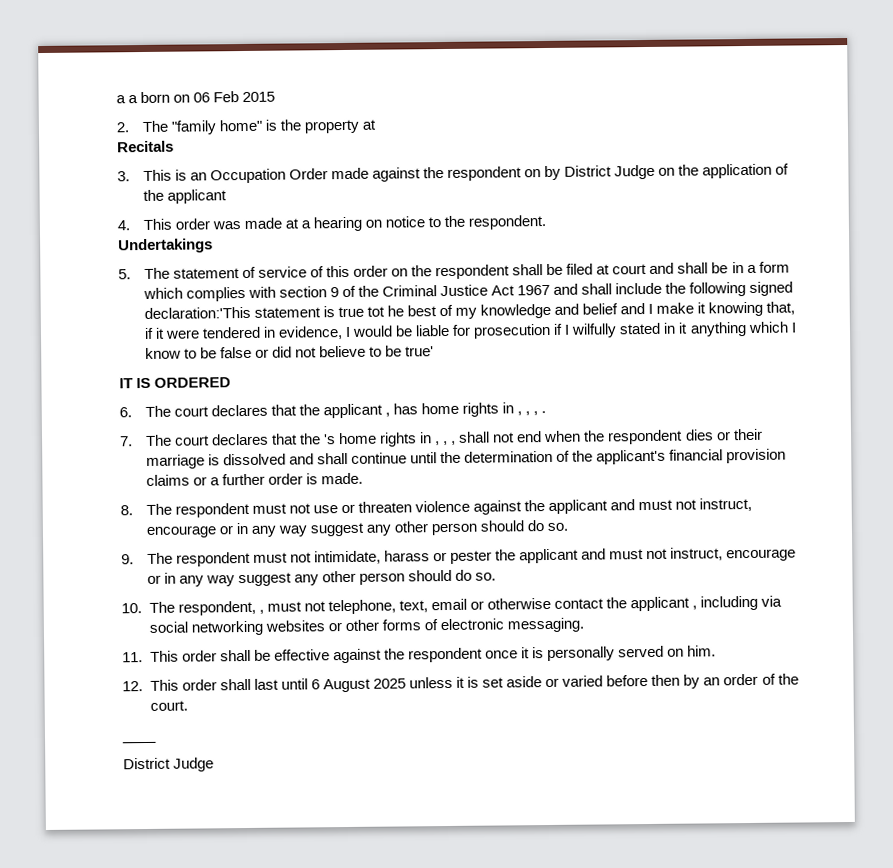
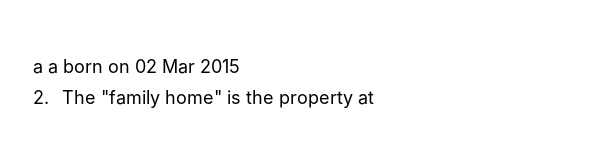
- a a born on 06 Feb 2015
+ a a born on 02 Mar 2015
- Recitals
- 3. This is an Occupation Order made against the respondent on by District Judge on the application of the applicant
- 4. This order was made at a hearing on notice to the respondent.
- Undertakings
- 5. The statement of service of this order on the respondent shall be filed at court and shall be in a form which complies with section 9 of the Criminal Justice Act 1967 and shall include the following signed declaration:'This statement is true tot he best of my knowledge and belief and I make it knowing that, if it were tendered in evidence, I would be liable for prosecution if I wilfully stated in it anything which I know to be false or did not believe to be true'
- IT IS ORDERED
- 6. The court declares that the applicant , has home rights in , , , .
- 7. The court declares that the 's home rights in , , , shall not end when the respondent dies or their marriage is dissolved and shall continue until the determination of the applicant's financial provision claims or a further order is made.
- 8. The respondent must not use or threaten violence against the applicant and must not instruct, encourage or in any way suggest any other person should do so.
- 9. The respondent must not intimidate, harass or pester the applicant and must not instruct, encourage or in any way suggest any other person should do so.
- 10. The respondent, , must not telephone, text, email or otherwise contact the applicant , including via social networking websites or other forms of electronic messaging.
- 11. This order shall be effective against the respondent once it is personally served on him.
- 12. This order shall last until 6 August 2025 unless it is set aside or varied before then by an order of the court.
- ____
- District Judge

